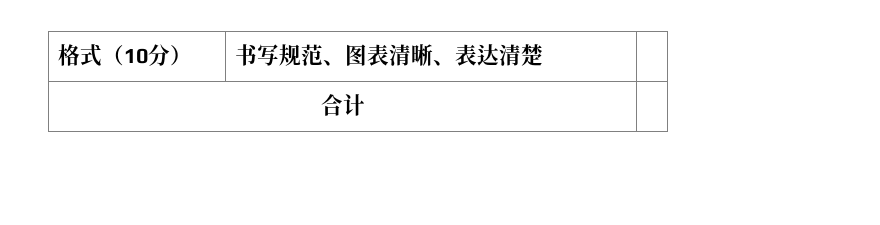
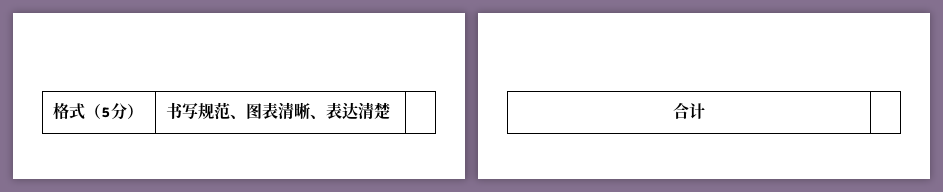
- 格式（10分） | 书写规范、图表清晰、表达清楚 |
+ 格式（5分） | 书写规范、图表清晰、表达清楚 |

